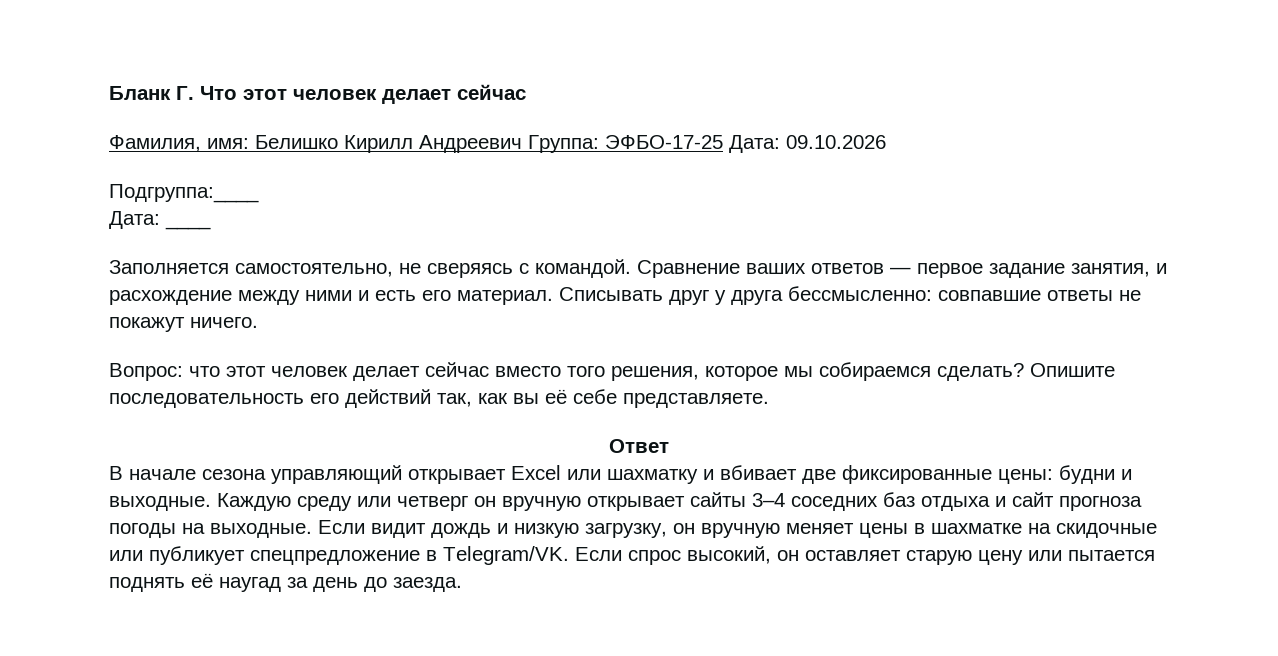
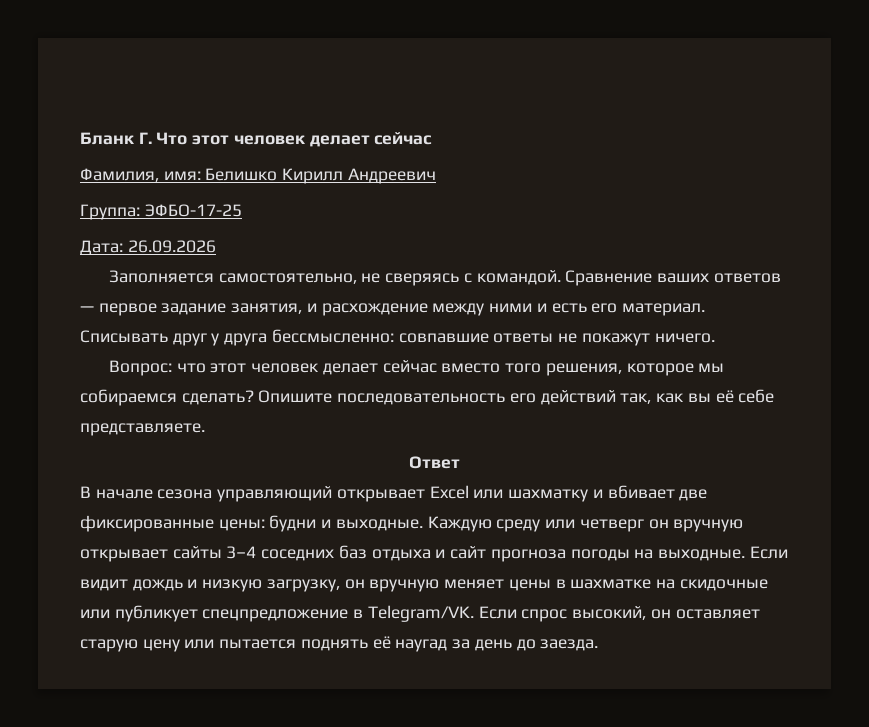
- Фамилия, имя: Белишко Кирилл Андреевич Группа: ЭФБО-17-25 Дата: 09.10.2026
- Подгруппа:____
- Дата: ____
+ Фамилия, имя: Белишко Кирилл Андреевич
+ Группа: ЭФБО-17-25
+ Дата: 26.09.2026

